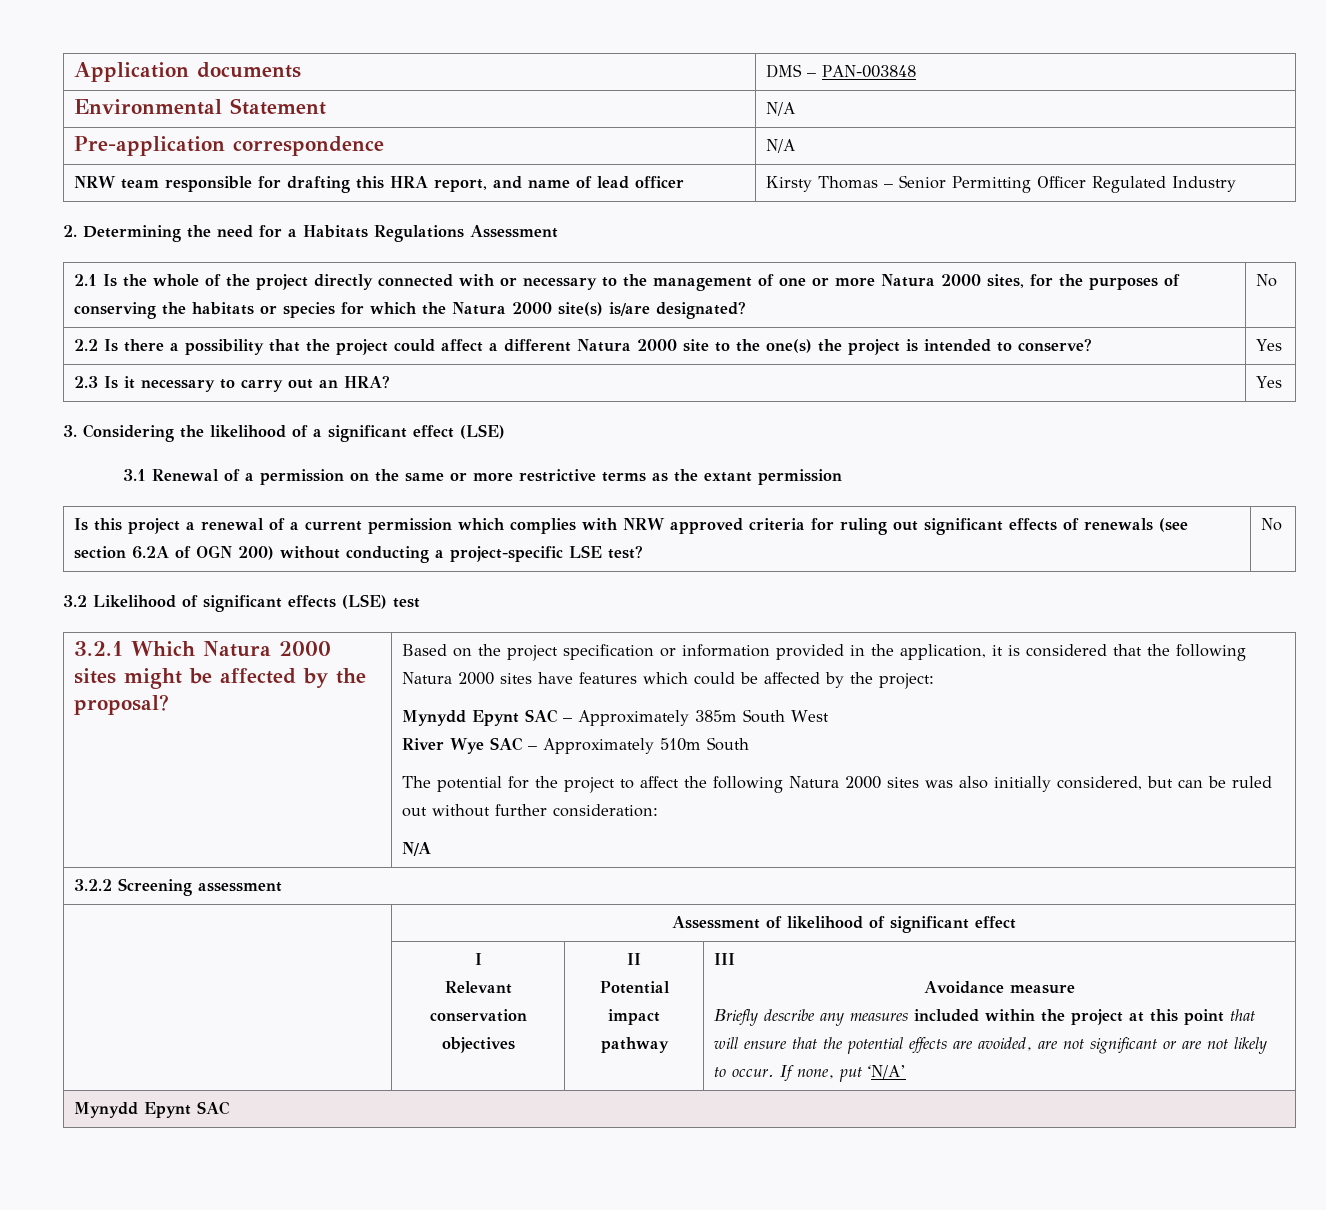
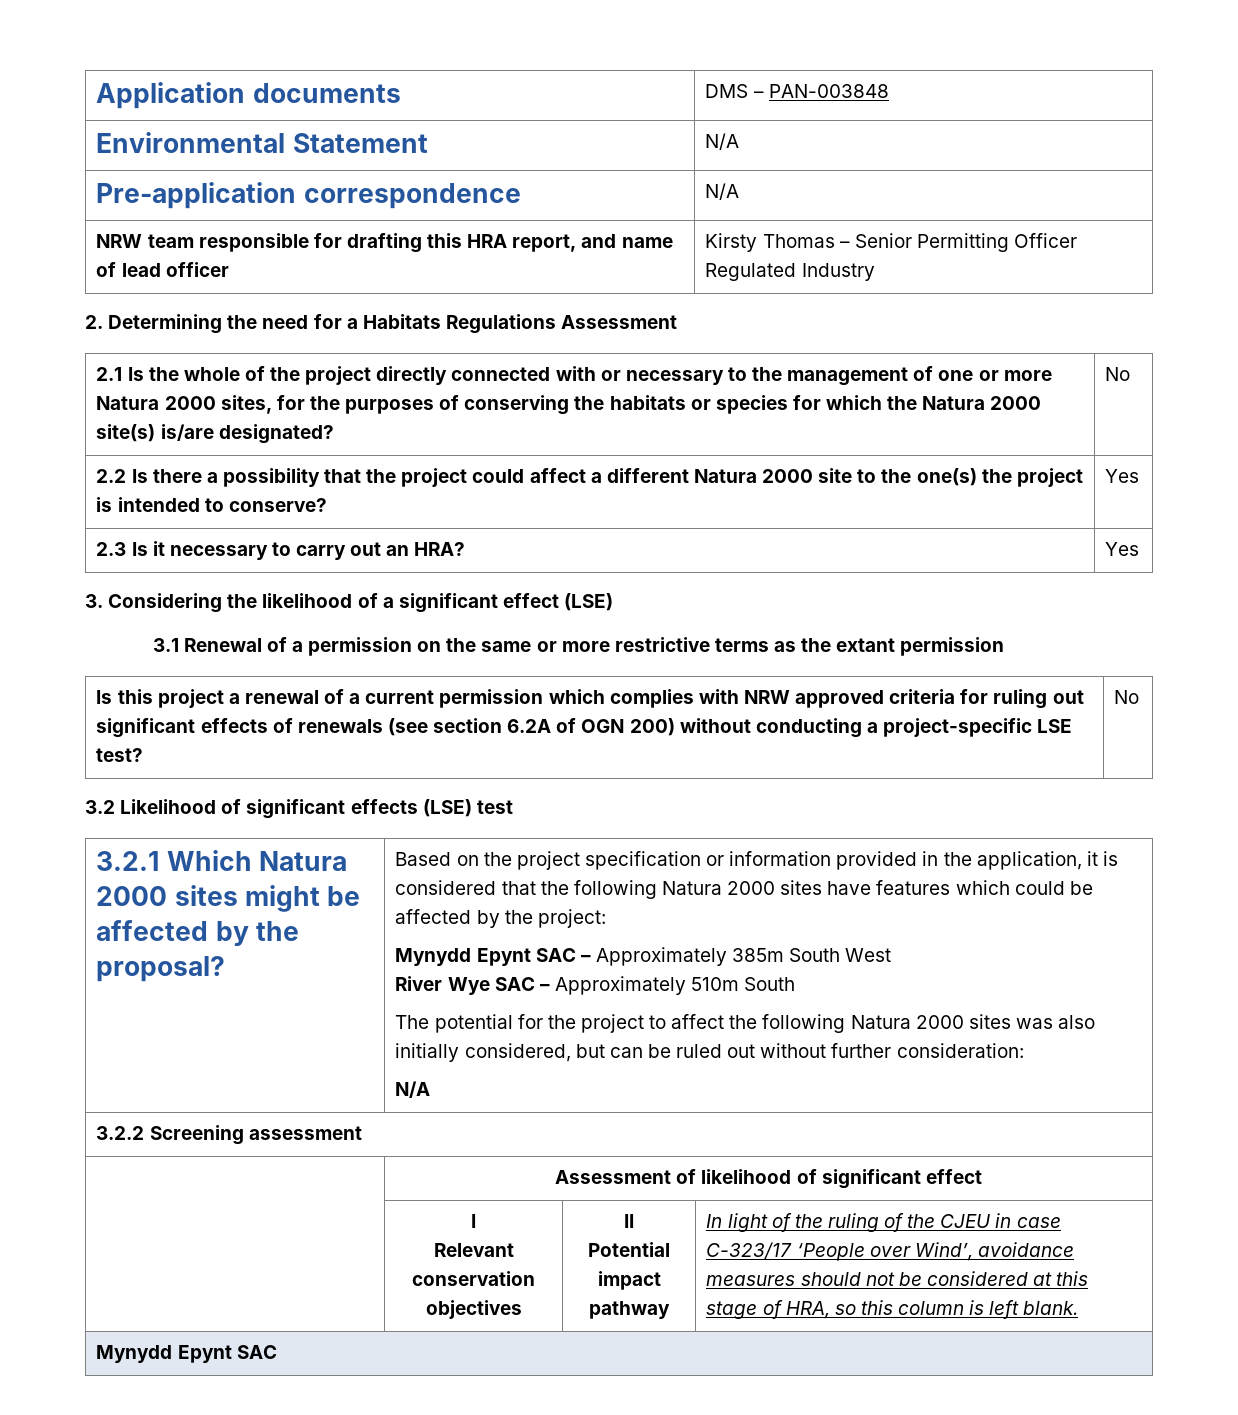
- III
- Avoidance measure
- Briefly describe any measures included within the project at this point that will ensure that the potential effects are avoided, are not significant or are not likely to occur. If none, put ‘N/A’
+ In light of the ruling of the CJEU in case C-323/17 ‘People over Wind’, avoidance measures should not be considered at this stage of HRA, so this column is left blank.

